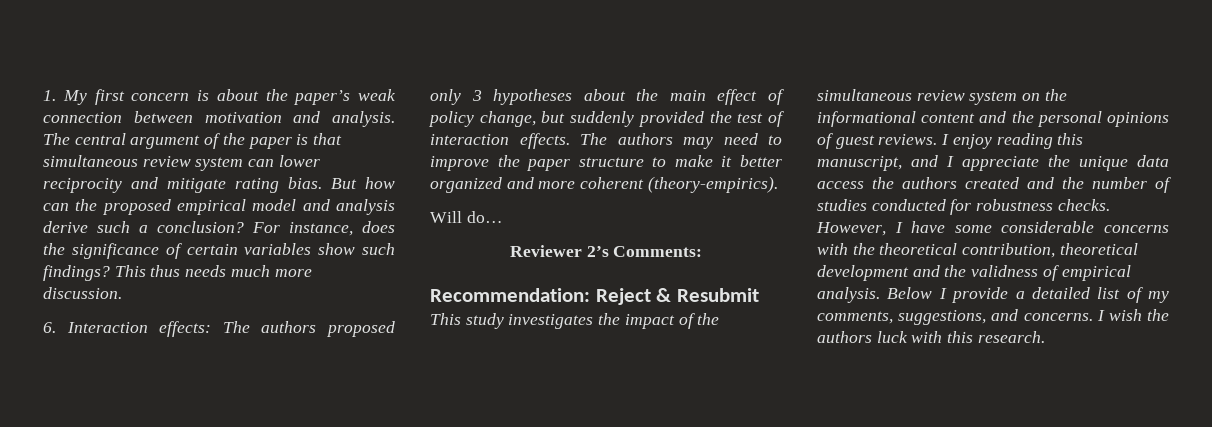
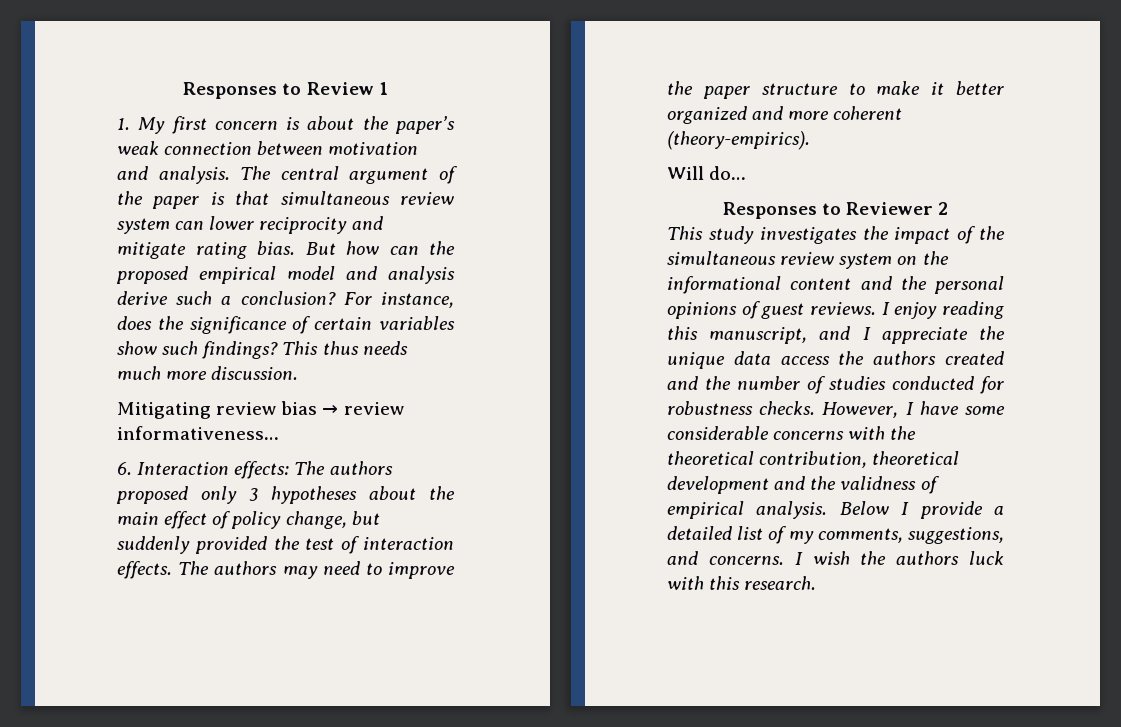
+ Responses to Review 1
+ Mitigating review bias → review informativeness…
- Reviewer 2’s Comments:
- Recommendation: Reject & Resubmit
+ Responses to Reviewer 2

